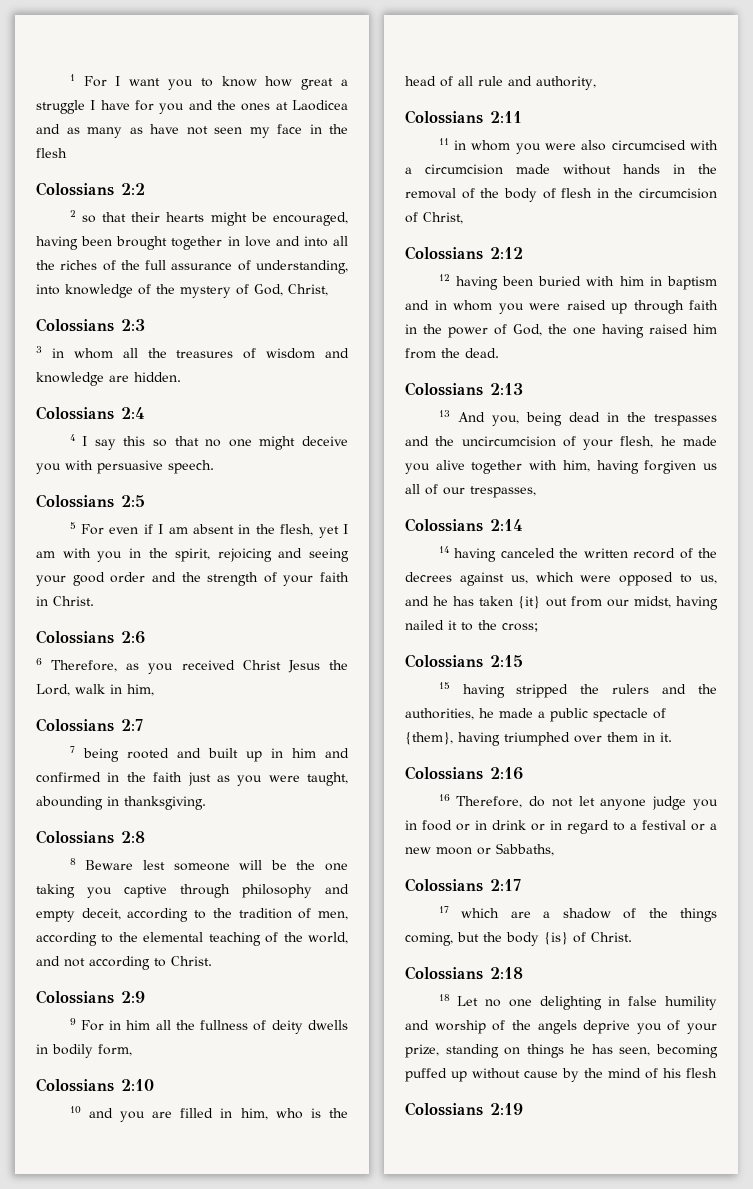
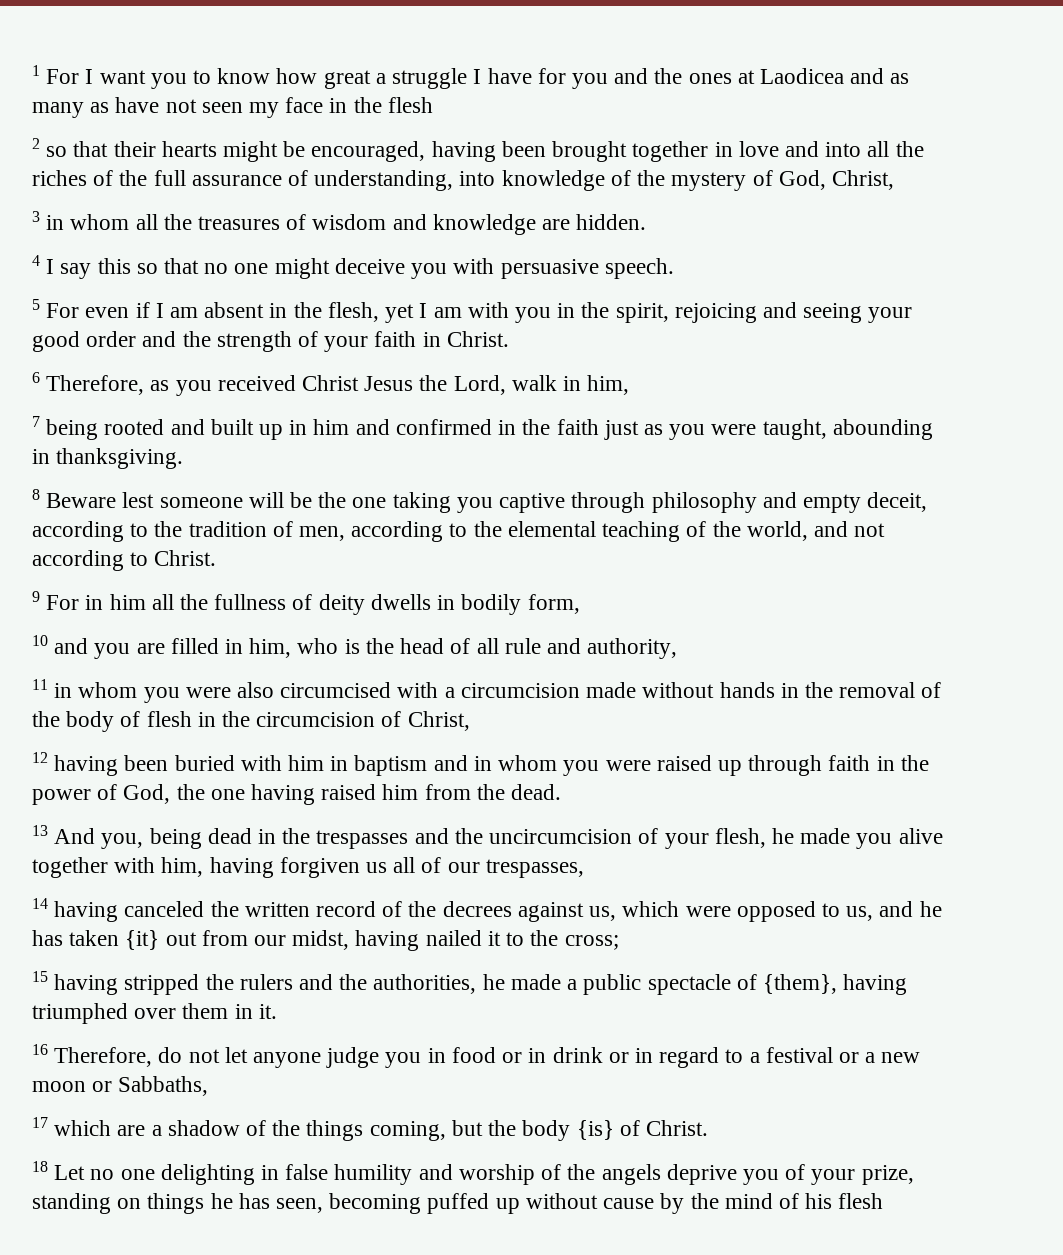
- Colossians 2:2
- Colossians 2:3
- Colossians 2:4
- Colossians 2:5
- Colossians 2:6
- Colossians 2:7
- Colossians 2:8
- Colossians 2:9
- Colossians 2:10
- Colossians 2:11
- Colossians 2:12
- Colossians 2:13
- Colossians 2:14
- Colossians 2:15
- Colossians 2:16
- Colossians 2:17
- Colossians 2:18
- Colossians 2:19

